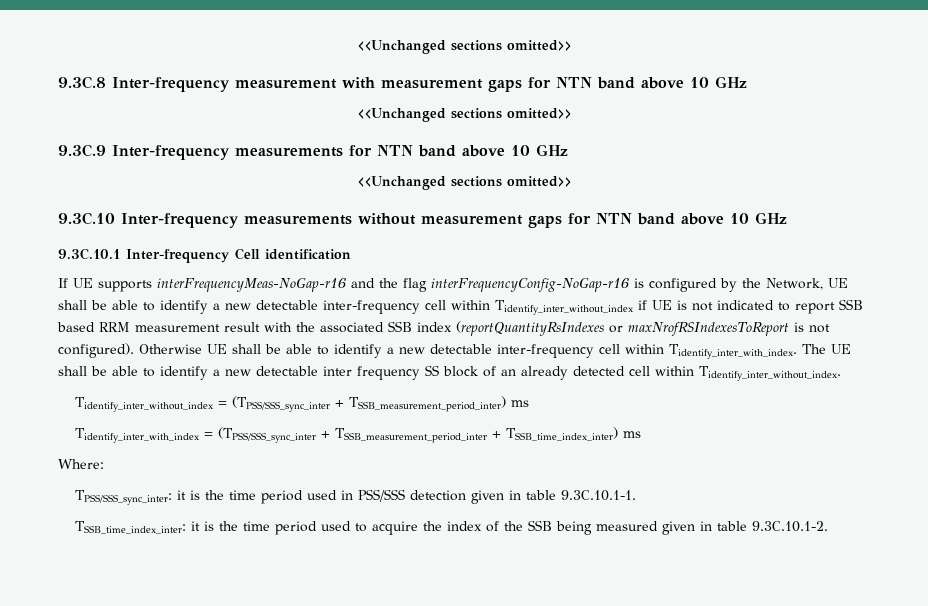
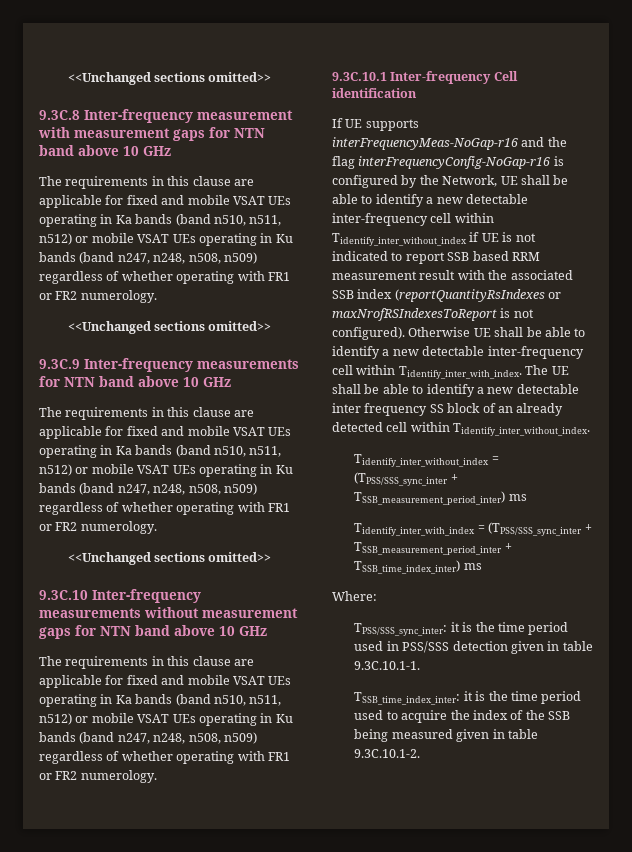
  9.3C.8 Inter-frequency measurement with measurement gaps for NTN band above 10 GHz
+ The requirements in this clause are applicable for fixed and mobile VSAT UEs operating in Ka bands (band n510, n511, n512) or mobile VSAT UEs operating in Ku bands (band n247, n248, n508, n509) regardless of whether operating with FR1 or FR2 numerology.
  9.3C.9 Inter-frequency measurements for NTN band above 10 GHz
+ The requirements in this clause are applicable for fixed and mobile VSAT UEs operating in Ka bands (band n510, n511, n512) or mobile VSAT UEs operating in Ku bands (band n247, n248, n508, n509) regardless of whether operating with FR1 or FR2 numerology.
  9.3C.10 Inter-frequency measurements without measurement gaps for NTN band above 10 GHz
+ The requirements in this clause are applicable for fixed and mobile VSAT UEs operating in Ka bands (band n510, n511, n512) or mobile VSAT UEs operating in Ku bands (band n247, n248, n508, n509) regardless of whether operating with FR1 or FR2 numerology.

